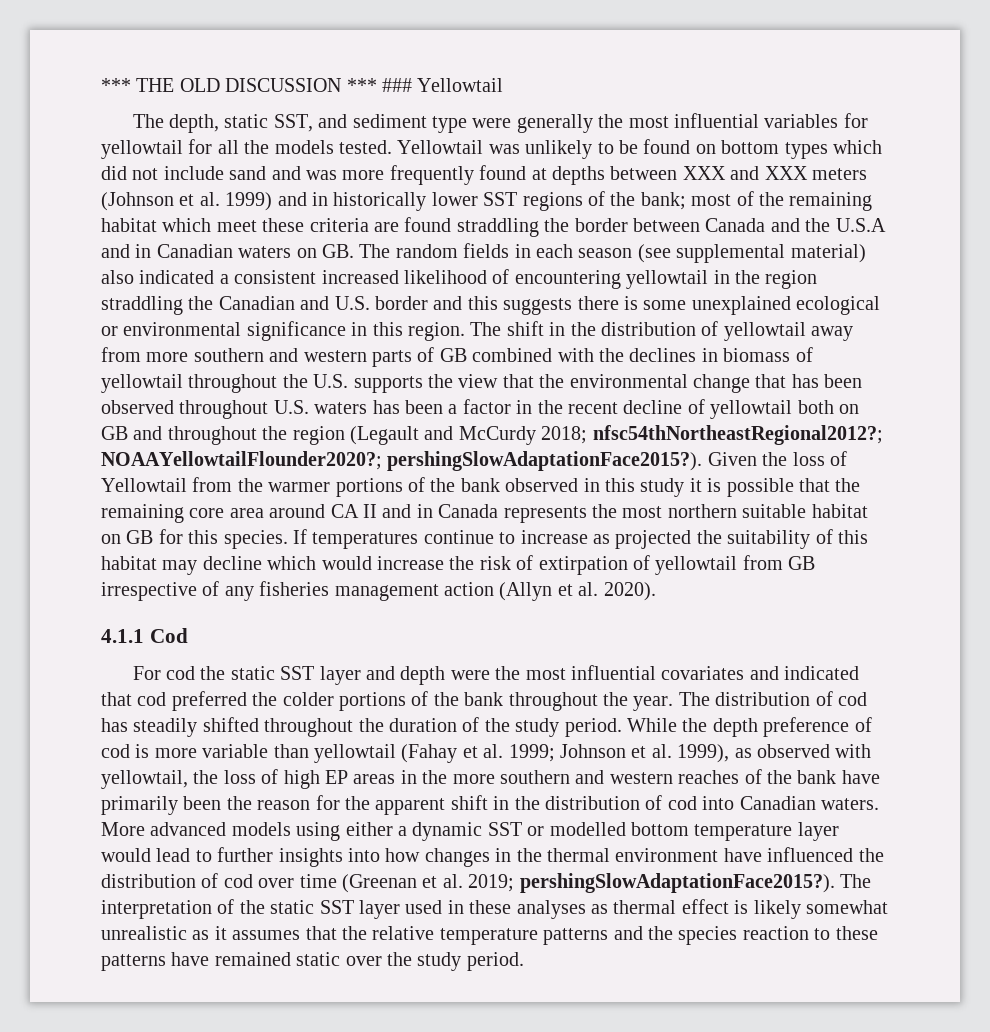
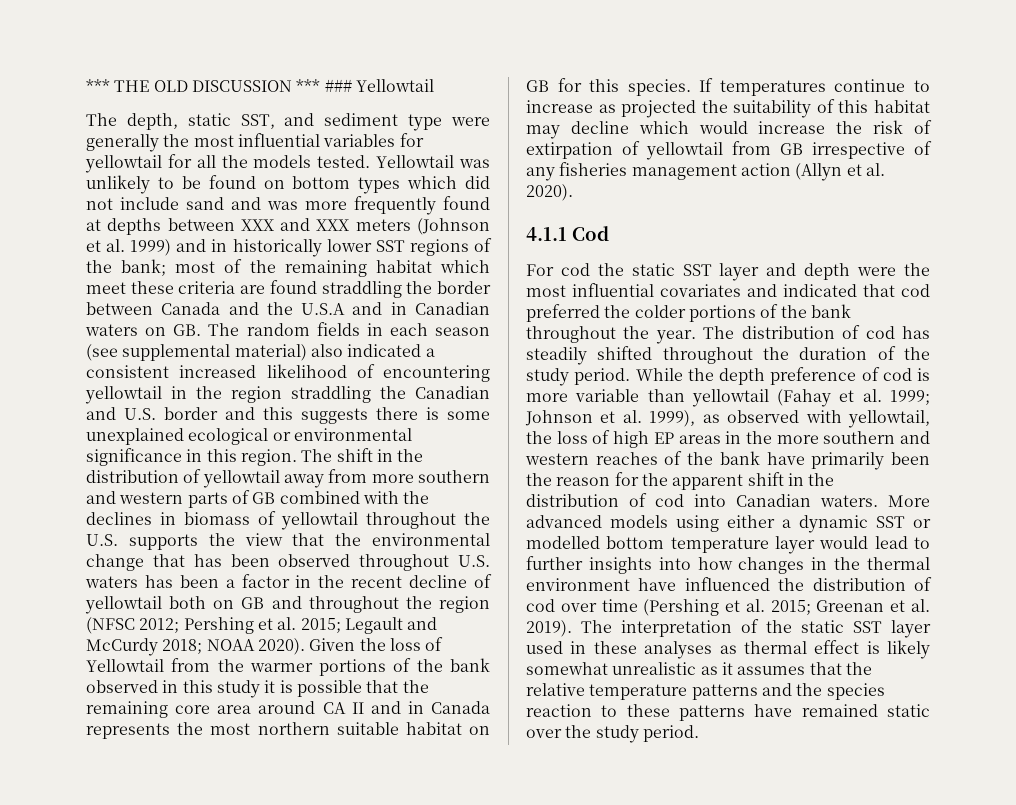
- The shift in the distribution of yellowtail away from more southern and western parts of GB combined with the declines in biomass of yellowtail throughout the U.S. supports the view that the environmental change that has been observed throughout U.S. waters has been a factor in the recent decline of yellowtail both on GB and throughout the region (Legault and McCurdy 2018; nfsc54thNortheastRegional2012?; NOAAYellowtailFlounder2020?; pershingSlowAdaptationFace2015?).
+ The shift in the distribution of yellowtail away from more southern and western parts of GB combined with the declines in biomass of yellowtail throughout the U.S. supports the view that the environmental change that has been observed throughout U.S. waters has been a factor in the recent decline of yellowtail both on GB and throughout the region (NFSC 2012; Pershing et al. 2015; Legault and McCurdy 2018; NOAA 2020).
- More advanced models using either a dynamic SST or modelled bottom temperature layer would lead to further insights into how changes in the thermal environment have influenced the distribution of cod over time (Greenan et al. 2019; pershingSlowAdaptationFace2015?).
+ More advanced models using either a dynamic SST or modelled bottom temperature layer would lead to further insights into how changes in the thermal environment have influenced the distribution of cod over time (Pershing et al. 2015; Greenan et al. 2019).

